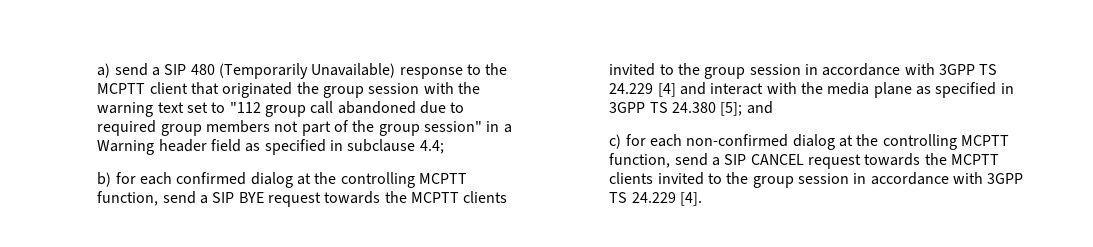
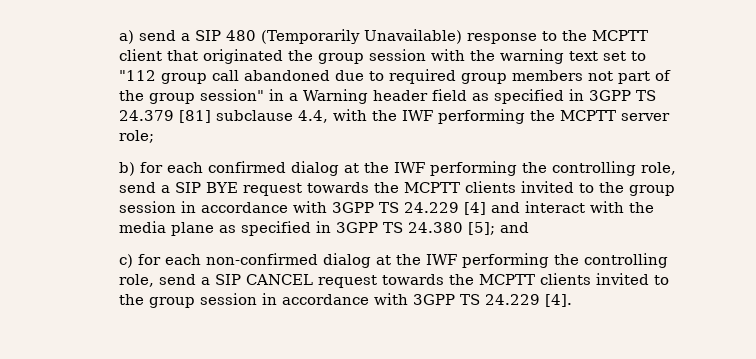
- a) send a SIP 480 (Temporarily Unavailable) response to the MCPTT client that originated the group session with the warning text set to "112 group call abandoned due to required group members not part of the group session" in a Warning header field as specified in subclause 4.4;
+ a) send a SIP 480 (Temporarily Unavailable) response to the MCPTT client that originated the group session with the warning text set to "112 group call abandoned due to required group members not part of the group session" in a Warning header field as specified in 3GPP TS 24.379 [81] subclause 4.4, with the IWF performing the MCPTT server role;
- b) for each confirmed dialog at the controlling MCPTT function, send a SIP BYE request towards the MCPTT clients invited to the group session in accordance with 3GPP TS 24.229 [4] and interact with the media plane as specified in 3GPP TS 24.380 [5]; and
+ b) for each confirmed dialog at the IWF performing the controlling role, send a SIP BYE request towards the MCPTT clients invited to the group session in accordance with 3GPP TS 24.229 [4] and interact with the media plane as specified in 3GPP TS 24.380 [5]; and
- c) for each non-confirmed dialog at the controlling MCPTT function, send a SIP CANCEL request towards the MCPTT clients invited to the group session in accordance with 3GPP TS 24.229 [4].
+ c) for each non-confirmed dialog at the IWF performing the controlling role, send a SIP CANCEL request towards the MCPTT clients invited to the group session in accordance with 3GPP TS 24.229 [4].

